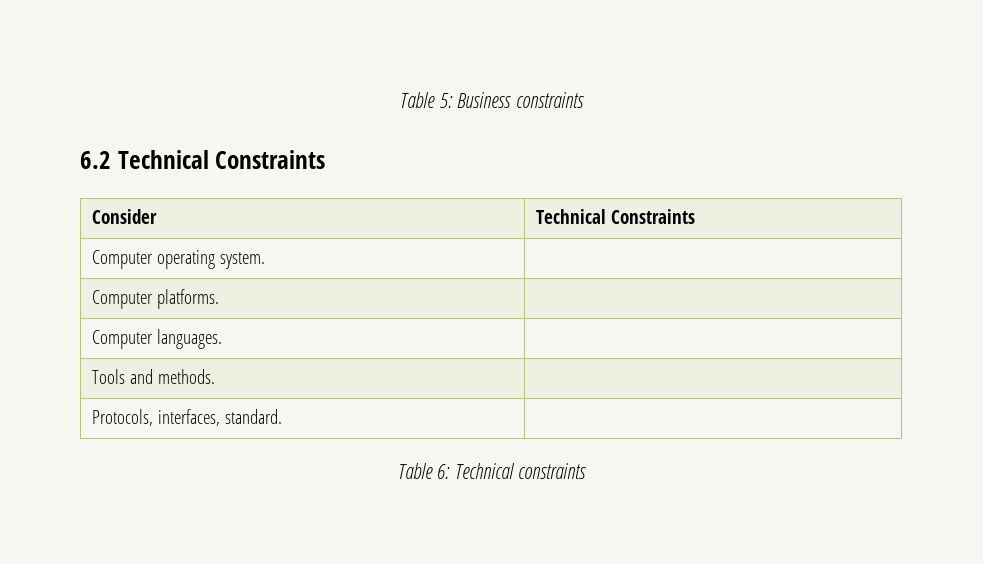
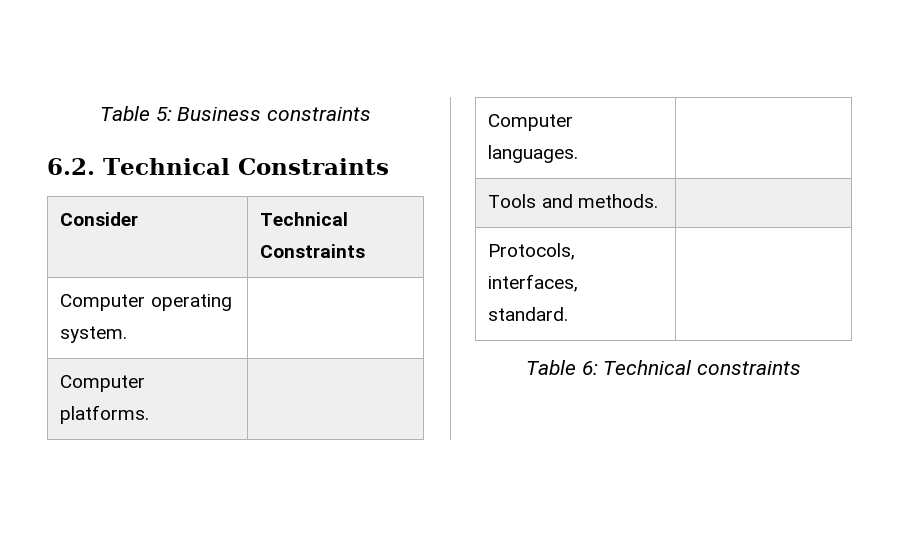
- 6.2 Technical Constraints
+ 6.2. Technical Constraints

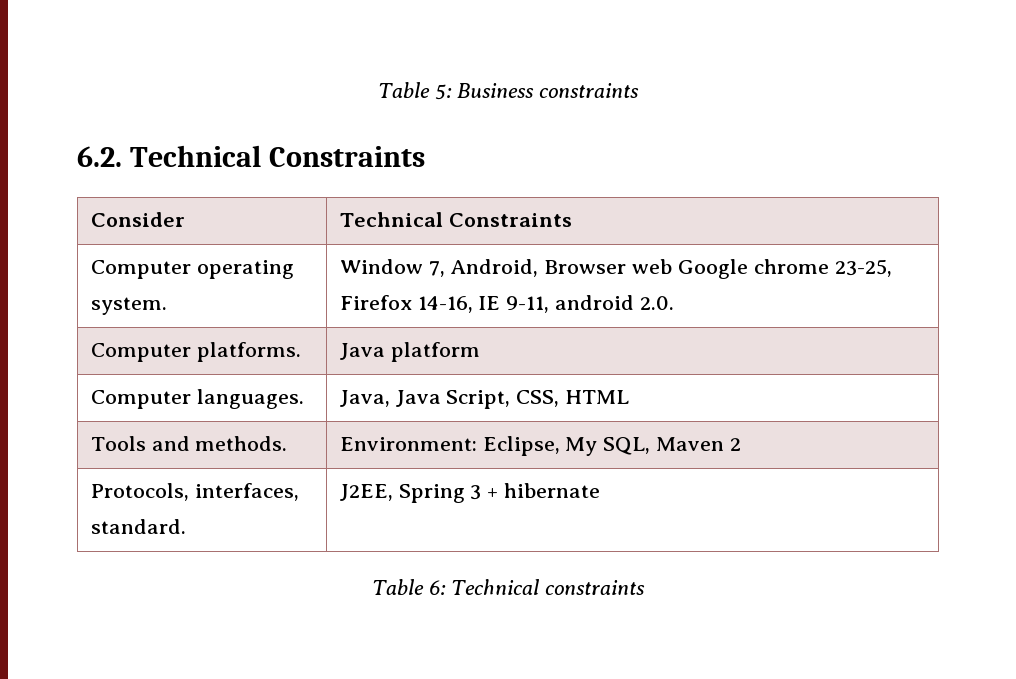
- Computer operating system. |
+ Computer operating system. | Window 7, Android, Browser web Google chrome 23-25, Firefox 14-16, IE 9-11, android 2.0.
- Computer platforms. |
+ Computer platforms. | Java platform
- Computer languages. |
- Tools and methods. |
- Protocols, interfaces, standard. |
+ Computer languages. | Java, Java Script, CSS, HTML
+ Tools and methods. | Environment: Eclipse, My SQL, Maven 2
+ Protocols, interfaces, standard. | J2EE, Spring 3 + hibernate

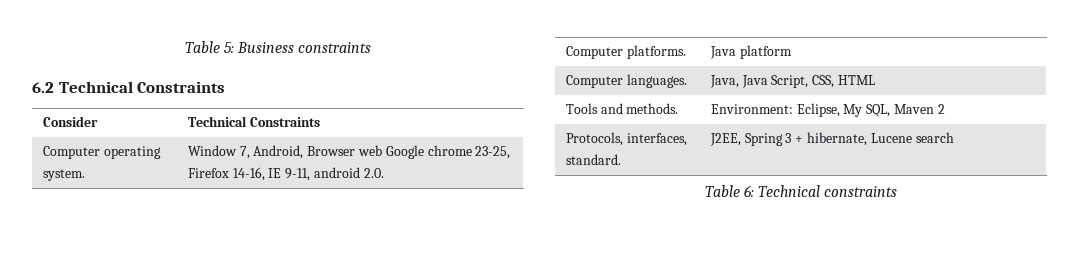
- 6.2. Technical Constraints
+ 6.2 Technical Constraints
- Protocols, interfaces, standard. | J2EE, Spring 3 + hibernate
+ Protocols, interfaces, standard. | J2EE, Spring 3 + hibernate, Lucene search

